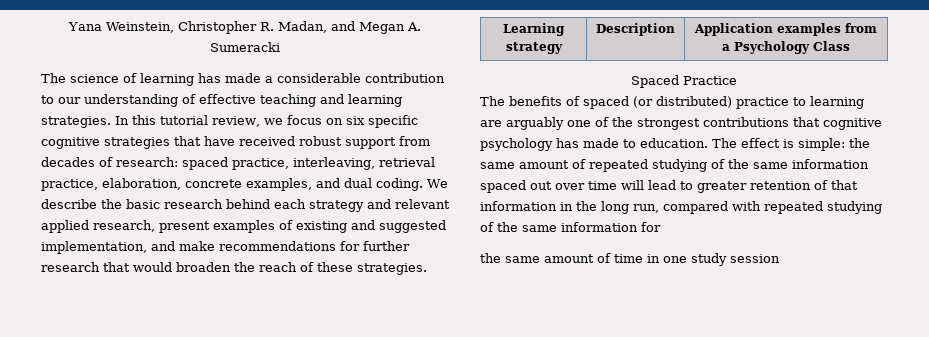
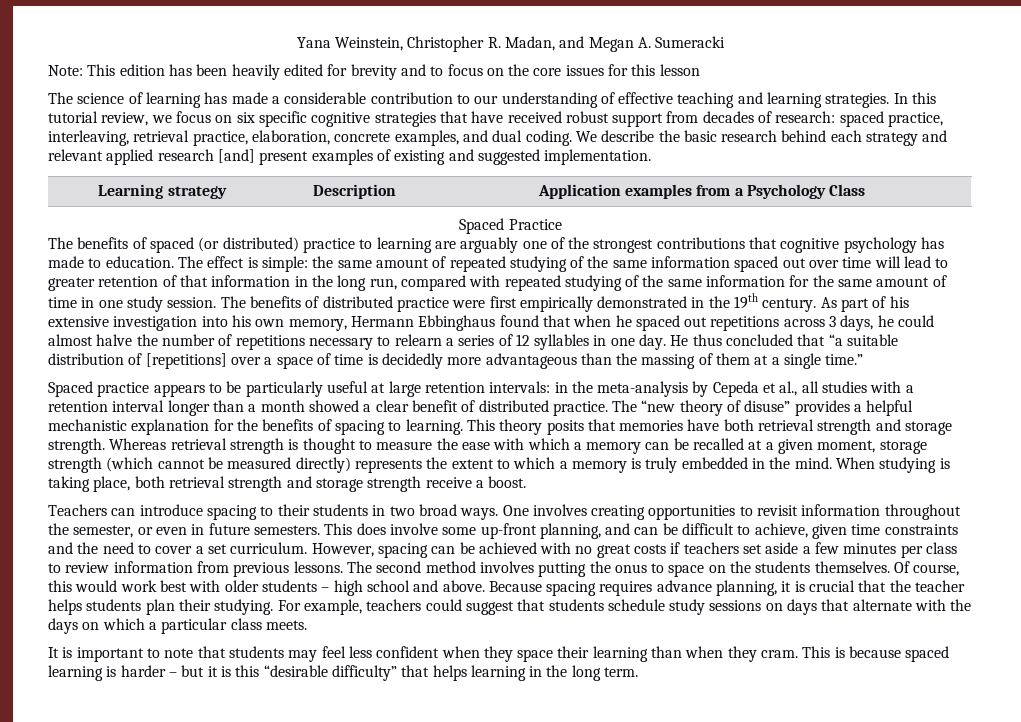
+ Note: This edition has been heavily edited for brevity and to focus on the core issues for this lesson
- We describe the basic research behind each strategy and relevant applied research, present examples of existing and suggested implementation, and make recommendations for further research that would broaden the reach of these strategies.
+ We describe the basic research behind each strategy and relevant applied research [and] present examples of existing and suggested implementation.
- The effect is simple: the same amount of repeated studying of the same information spaced out over time will lead to greater retention of that information in the long run, compared with repeated studying of the same information for
- the same amount of time in one study session
+ The effect is simple: the same amount of repeated studying of the same information spaced out over time will lead to greater retention of that information in the long run, compared with repeated studying of the same information for the same amount of time in one study session. The benefits of distributed practice were first empirically demonstrated in the 19th century. As part of his extensive investigation into his own memory, Hermann Ebbinghaus found that when he spaced out repetitions across 3 days, he could almost halve the number of repetitions necessary to relearn a series of 12 syllables in one day. He thus concluded that “a suitable distribution of [repetitions] over a space of time is decidedly more advantageous than the massing of them at a single time.”
+ Spaced practice appears to be particularly useful at large retention intervals: in the meta-analysis by Cepeda et al., all studies with a retention interval longer than a month showed a clear benefit of distributed practice. The “new theory of disuse” provides a helpful mechanistic explanation for the benefits of spacing to learning. This theory posits that memories have both retrieval strength and storage strength. Whereas retrieval strength is thought to measure the ease with which a memory can be recalled at a given moment, storage strength (which cannot be measured directly) represents the extent to which a memory is truly embedded in the mind. When studying is taking place, both retrieval strength and storage strength receive a boost.
+ Teachers can introduce spacing to their students in two broad ways. One involves creating opportunities to revisit information throughout the semester, or even in future semesters. This does involve some up-front planning, and can be difficult to achieve, given time constraints and the need to cover a set curriculum. However, spacing can be achieved with no great costs if teachers set aside a few minutes per class to review information from previous lessons. The second method involves putting the onus to space on the students themselves. Of course, this would work best with older students – high school and above. Because spacing requires advance planning, it is crucial that the teacher helps students plan their studying. For example, teachers could suggest that students schedule study sessions on days that alternate with the days on which a particular class meets.
+ It is important to note that students may feel less confident when they space their learning than when they cram. This is because spaced learning is harder – but it is this “desirable difficulty” that helps learning in the long term.

